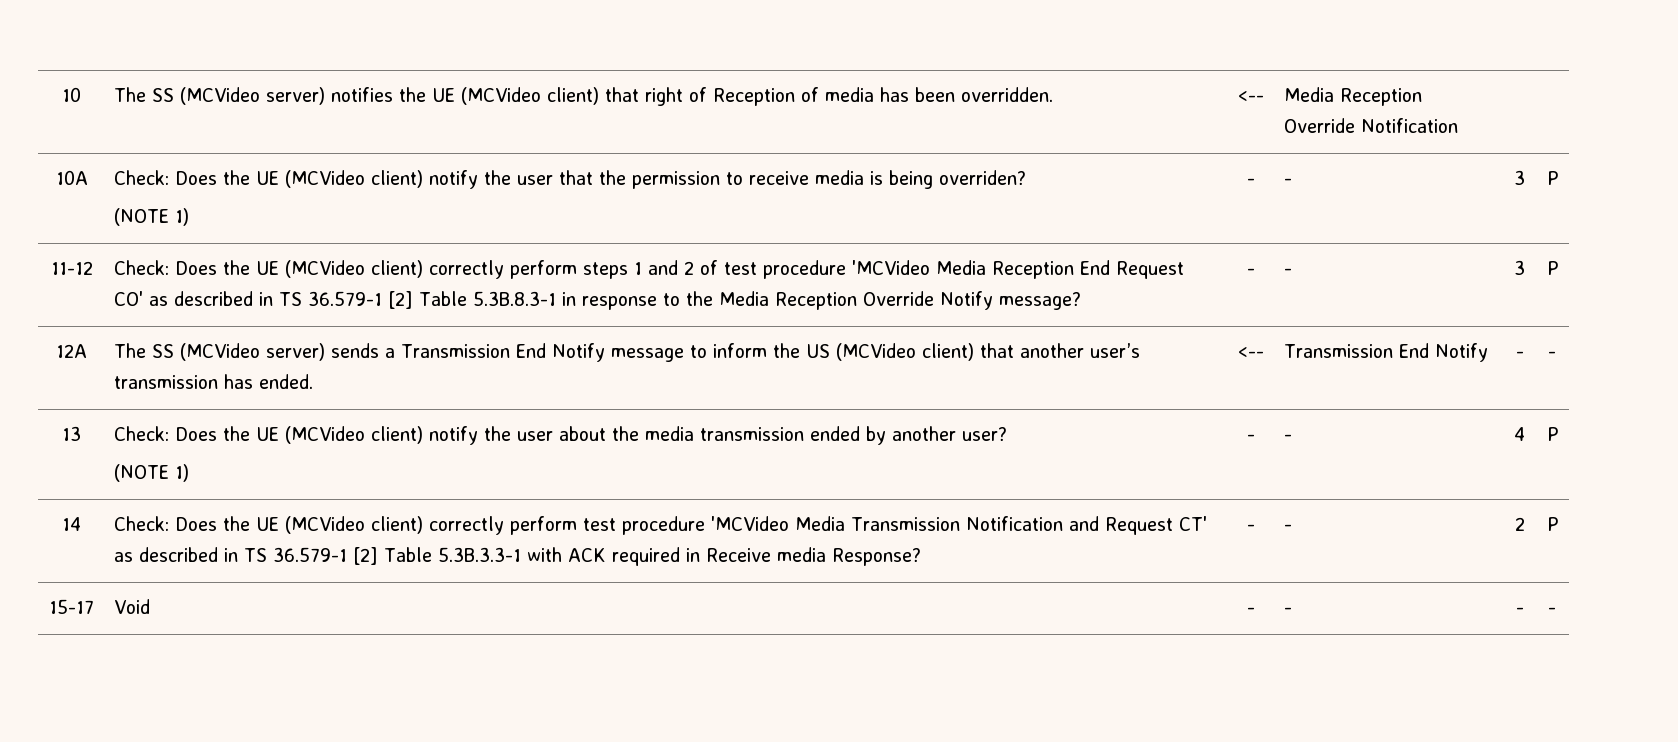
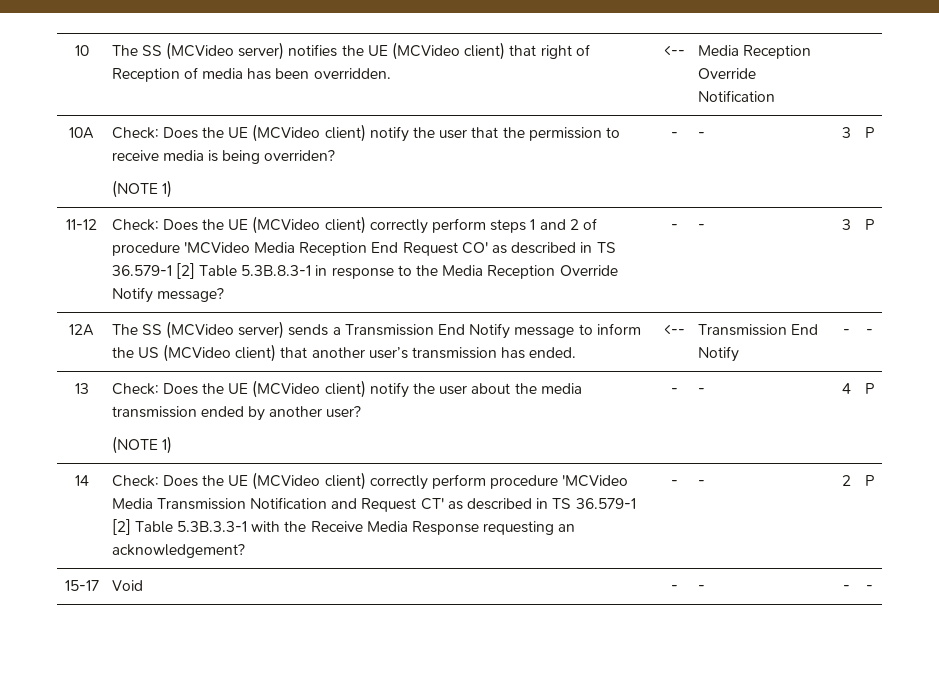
- Check: Does the UE (MCVideo client) correctly perform steps 1 and 2 of test procedure 'MCVideo Media Reception End Request CO' as described in TS 36.579-1 [2] Table 5.3B.8.3-1 in response to the Media Reception Override Notify message?
+ Check: Does the UE (MCVideo client) correctly perform steps 1 and 2 of procedure 'MCVideo Media Reception End Request CO' as described in TS 36.579-1 [2] Table 5.3B.8.3-1 in response to the Media Reception Override Notify message?
- 14 | Check: Does the UE (MCVideo client) correctly perform test procedure 'MCVideo Media Transmission Notification and Request CT' as described in TS 36.579-1 [2] Table 5.3B.3.3-1 with ACK required in Receive media Response? | - | - | 2 | P
+ 14 | Check: Does the UE (MCVideo client) correctly perform procedure 'MCVideo Media Transmission Notification and Request CT' as described in TS 36.579-1 [2] Table 5.3B.3.3-1 with the Receive Media Response requesting an acknowledgement? | - | - | 2 | P

